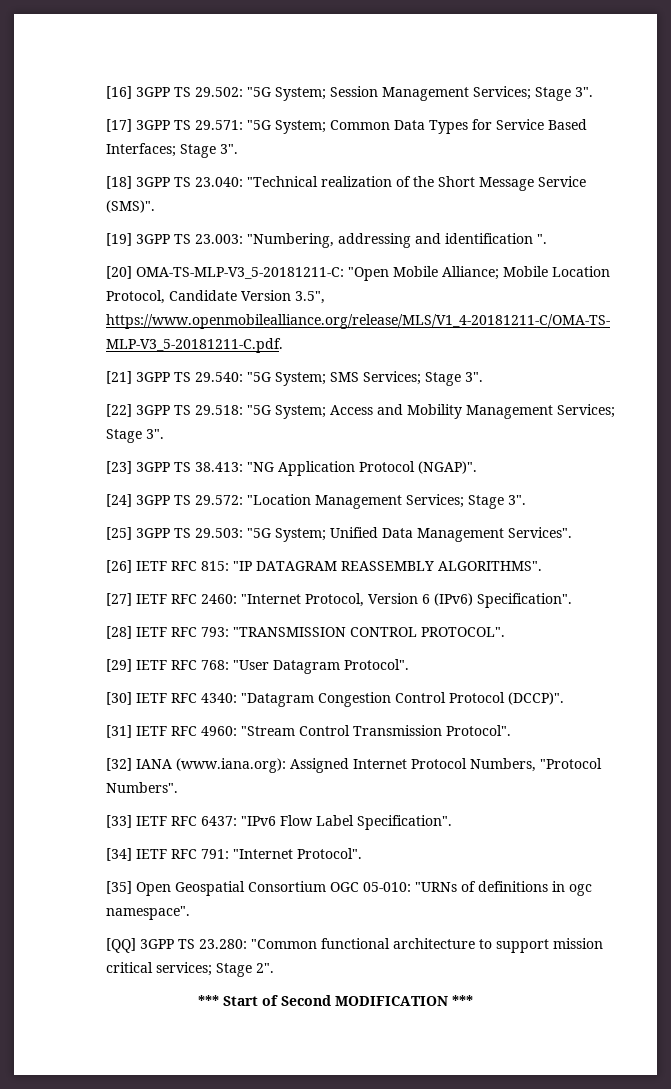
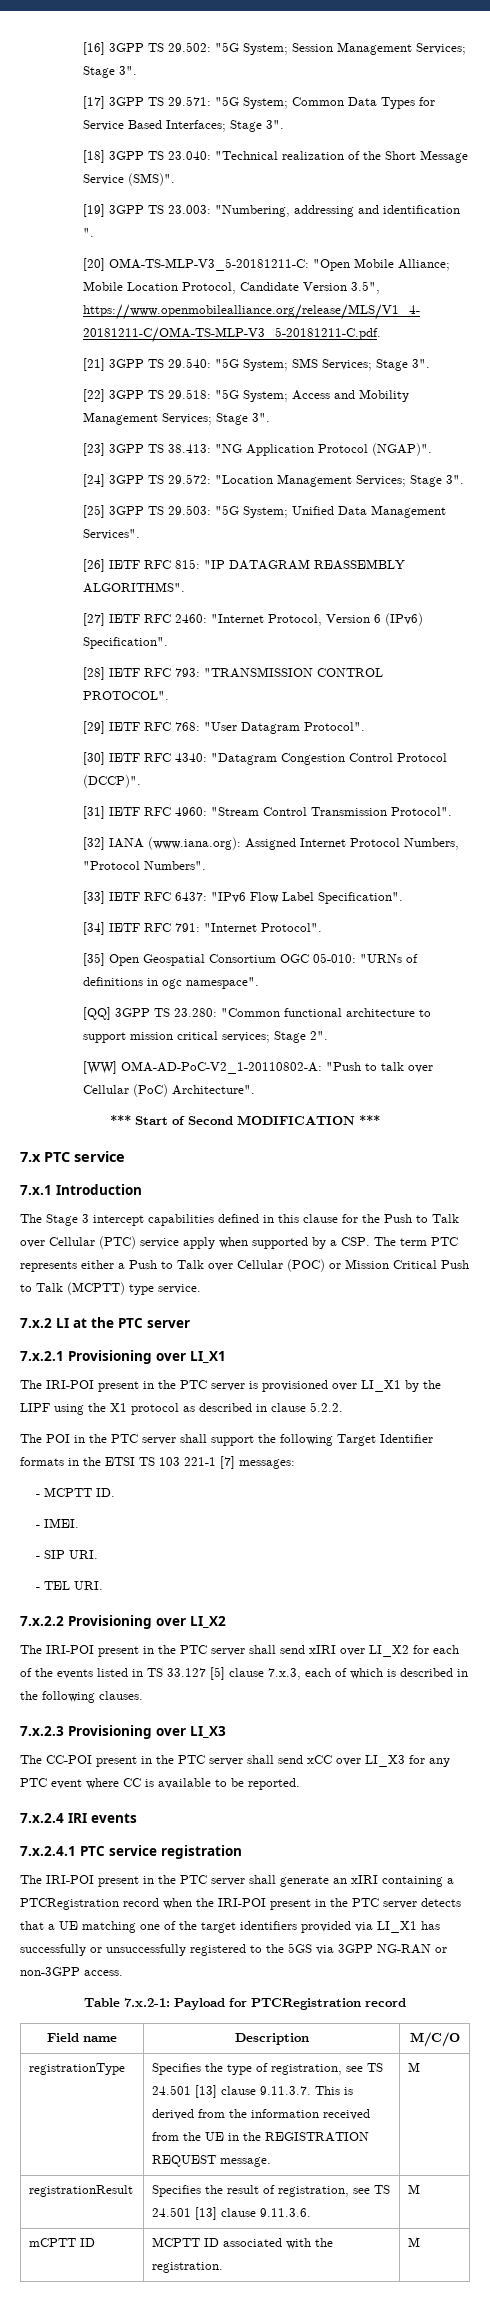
+ [WW] OMA-AD-PoC-V2_1-20110802-A: "Push to talk over Cellular (PoC) Architecture".
+ 7.x PTC service
+ 7.x.1 Introduction
+ The Stage 3 intercept capabilities defined in this clause for the Push to Talk over Cellular (PTC) service apply when supported by a CSP. The term PTC represents either a Push to Talk over Cellular (POC) or Mission Critical Push to Talk (MCPTT) type service.
+ 7.x.2 LI at the PTC server
+ 7.x.2.1 Provisioning over LI_X1
+ The IRI-POI present in the PTC server is provisioned over LI_X1 by the LIPF using the X1 protocol as described in clause 5.2.2.
+ The POI in the PTC server shall support the following Target Identifier formats in the ETSI TS 103 221-1 [7] messages:
+ - MCPTT ID.
+ - IMEI.
+ - SIP URI.
+ - TEL URI.
+ 7.x.2.2 Provisioning over LI_X2
+ The IRI-POI present in the PTC server shall send xIRI over LI_X2 for each of the events listed in TS 33.127 [5] clause 7.x.3, each of which is described in the following clauses.
+ 7.x.2.3 Provisioning over LI_X3
+ The CC-POI present in the PTC server shall send xCC over LI_X3 for any PTC event where CC is available to be reported.
+ 7.x.2.4 IRI events
+ 7.x.2.4.1 PTC service registration
+ The IRI-POI present in the PTC server shall generate an xIRI containing a PTCRegistration record when the IRI-POI present in the PTC server detects that a UE matching one of the target identifiers provided via LI_X1 has successfully or unsuccessfully registered to the 5GS via 3GPP NG-RAN or non-3GPP access.
+ Table 7.x.2-1: Payload for PTCRegistration record
+ Field name | Description | M/C/O
+ registrationType | Specifies the type of registration, see TS 24.501 [13] clause 9.11.3.7. This is derived from the information received from the UE in the REGISTRATION REQUEST message. | M
+ registrationResult | Specifies the result of registration, see TS 24.501 [13] clause 9.11.3.6. | M
+ mCPTT ID | MCPTT ID associated with the registration. | M

